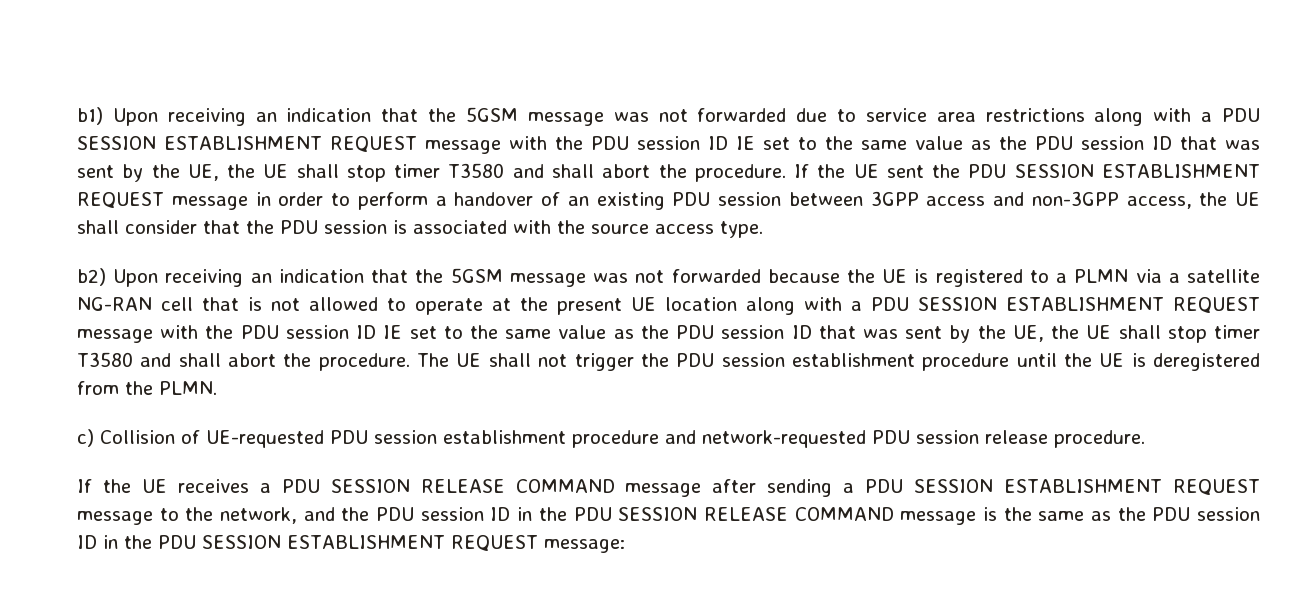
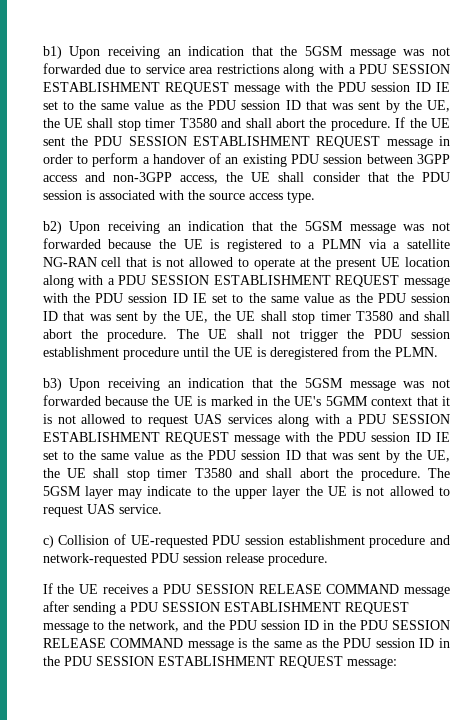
+ b3) Upon receiving an indication that the 5GSM message was not forwarded because the UE is marked in the UE's 5GMM context that it is not allowed to request UAS services along with a PDU SESSION ESTABLISHMENT REQUEST message with the PDU session ID IE set to the same value as the PDU session ID that was sent by the UE, the UE shall stop timer T3580 and shall abort the procedure. The 5GSM layer may indicate to the upper layer the UE is not allowed to request UAS service.

